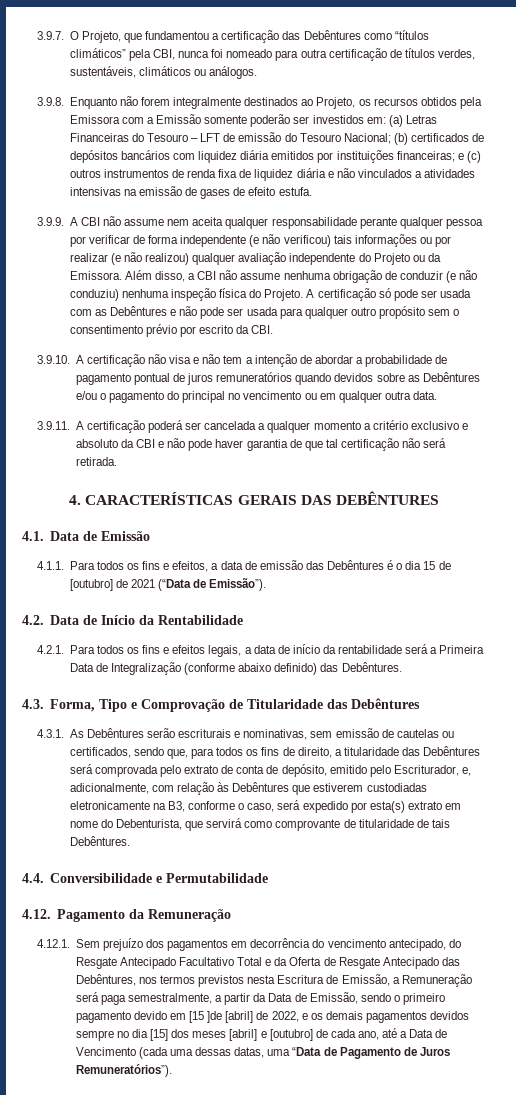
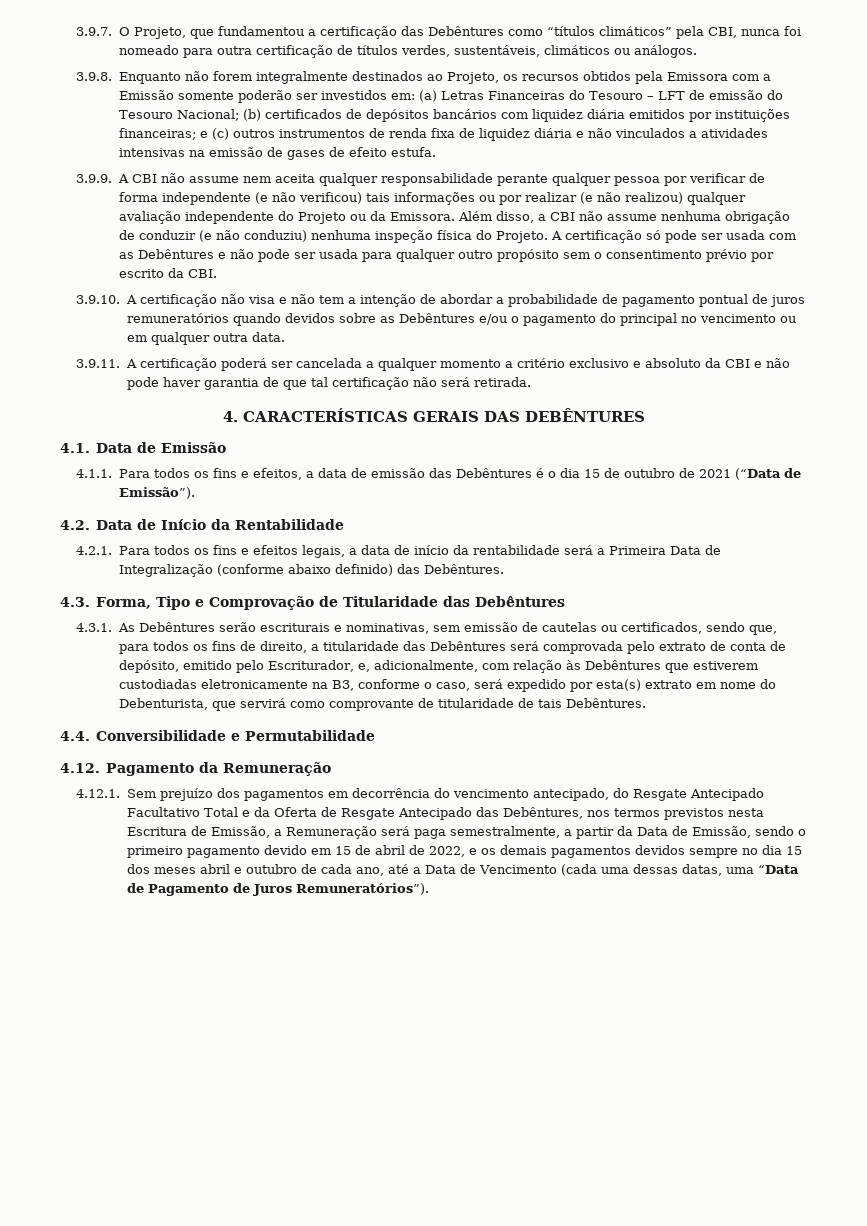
- 4.1.1. Para todos os fins e efeitos, a data de emissão das Debêntures é o dia 15 de [outubro] de 2021 (“Data de Emissão”).
+ 4.1.1. Para todos os fins e efeitos, a data de emissão das Debêntures é o dia 15 de outubro de 2021 (“Data de Emissão”).
- 4.12.1. Sem prejuízo dos pagamentos em decorrência do vencimento antecipado, do Resgate Antecipado Facultativo Total e da Oferta de Resgate Antecipado das Debêntures, nos termos previstos nesta Escritura de Emissão, a Remuneração será paga semestralmente, a partir da Data de Emissão, sendo o primeiro pagamento devido em [15 ]de [abril] de 2022, e os demais pagamentos devidos sempre no dia [15] dos meses [abril] e [outubro] de cada ano, até a Data de Vencimento (cada uma dessas datas, uma “Data de Pagamento de Juros Remuneratórios”).
+ 4.12.1. Sem prejuízo dos pagamentos em decorrência do vencimento antecipado, do Resgate Antecipado Facultativo Total e da Oferta de Resgate Antecipado das Debêntures, nos termos previstos nesta Escritura de Emissão, a Remuneração será paga semestralmente, a partir da Data de Emissão, sendo o primeiro pagamento devido em 15 de abril de 2022, e os demais pagamentos devidos sempre no dia 15 dos meses abril e outubro de cada ano, até a Data de Vencimento (cada uma dessas datas, uma “Data de Pagamento de Juros Remuneratórios”).

